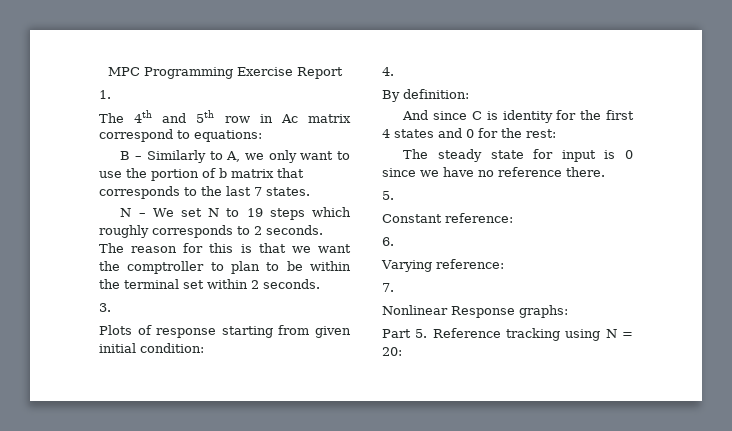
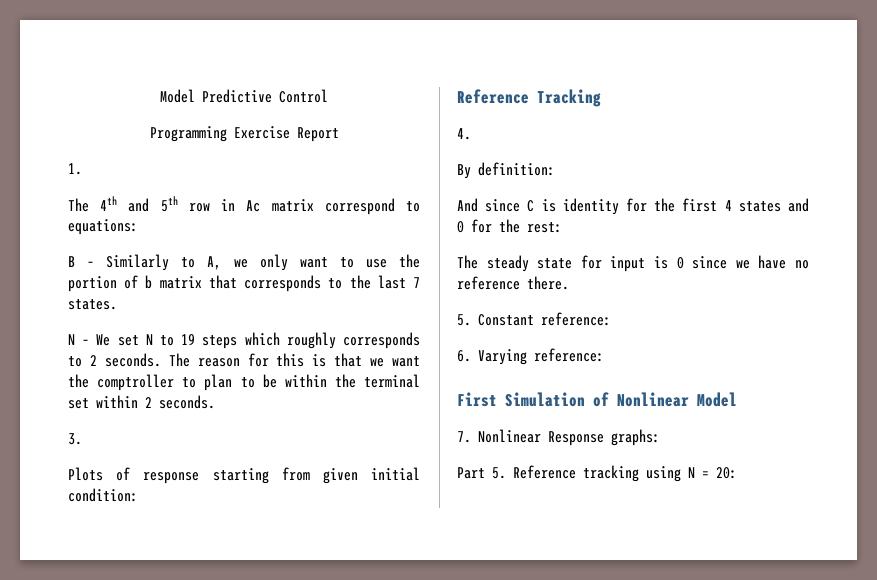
- MPC Programming Exercise Report
+ Model Predictive Control
+ Programming Exercise Report
+ Reference Tracking
  The steady state for input is 0 since we have no reference there.
- 5.
- Constant reference:
+ 5. Constant reference:
- 6.
- Varying reference:
+ 6. Varying reference:
+ First Simulation of Nonlinear Model
- 7.
- Nonlinear Response graphs:
+ 7. Nonlinear Response graphs:

